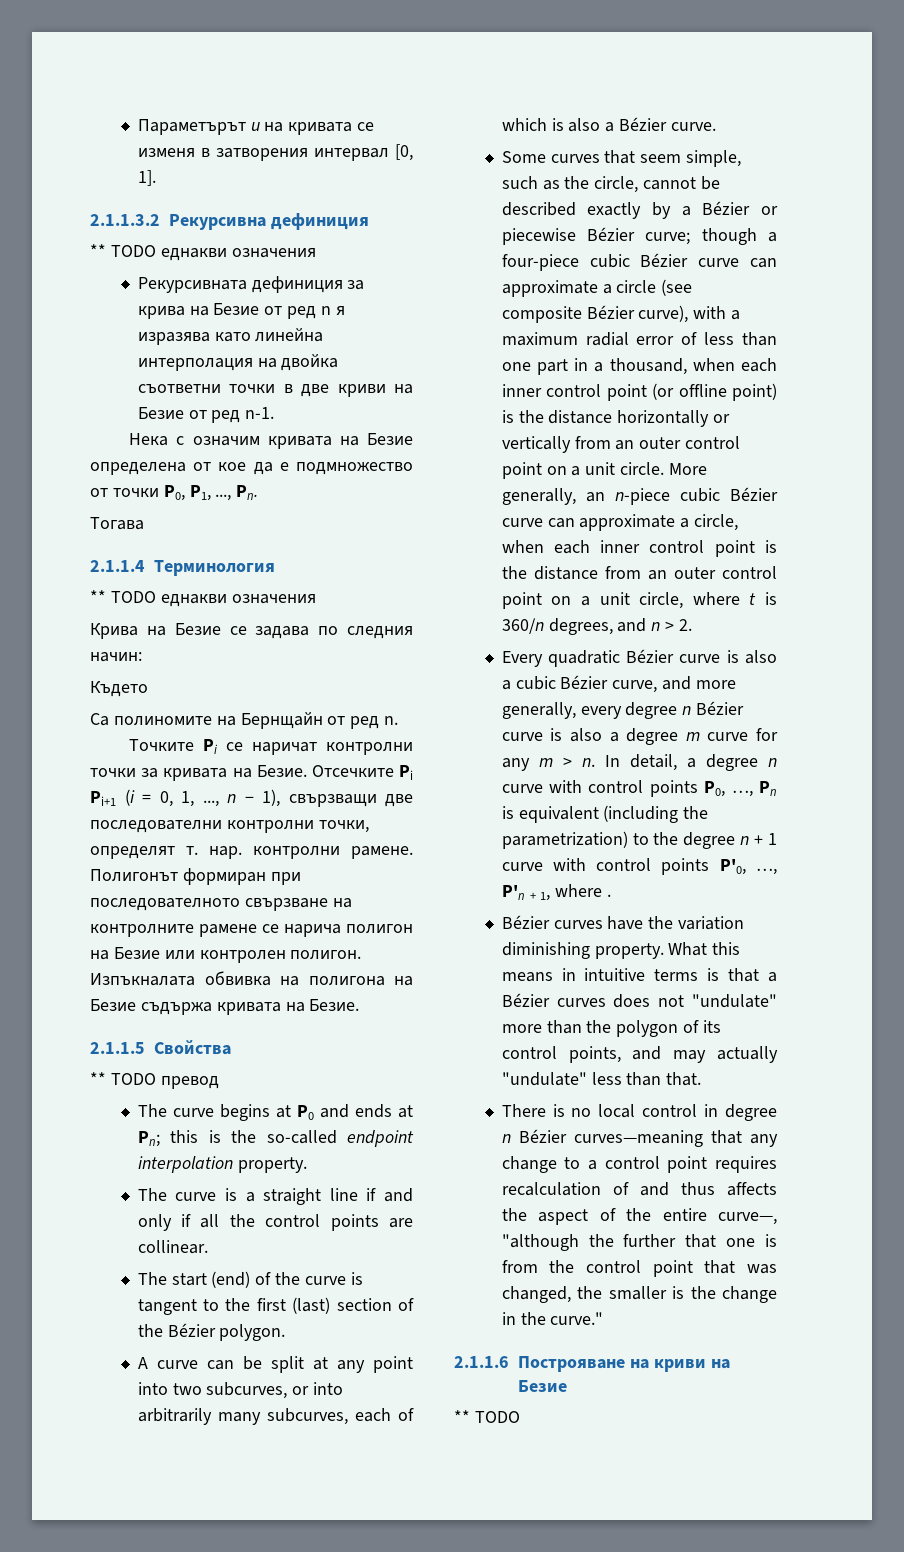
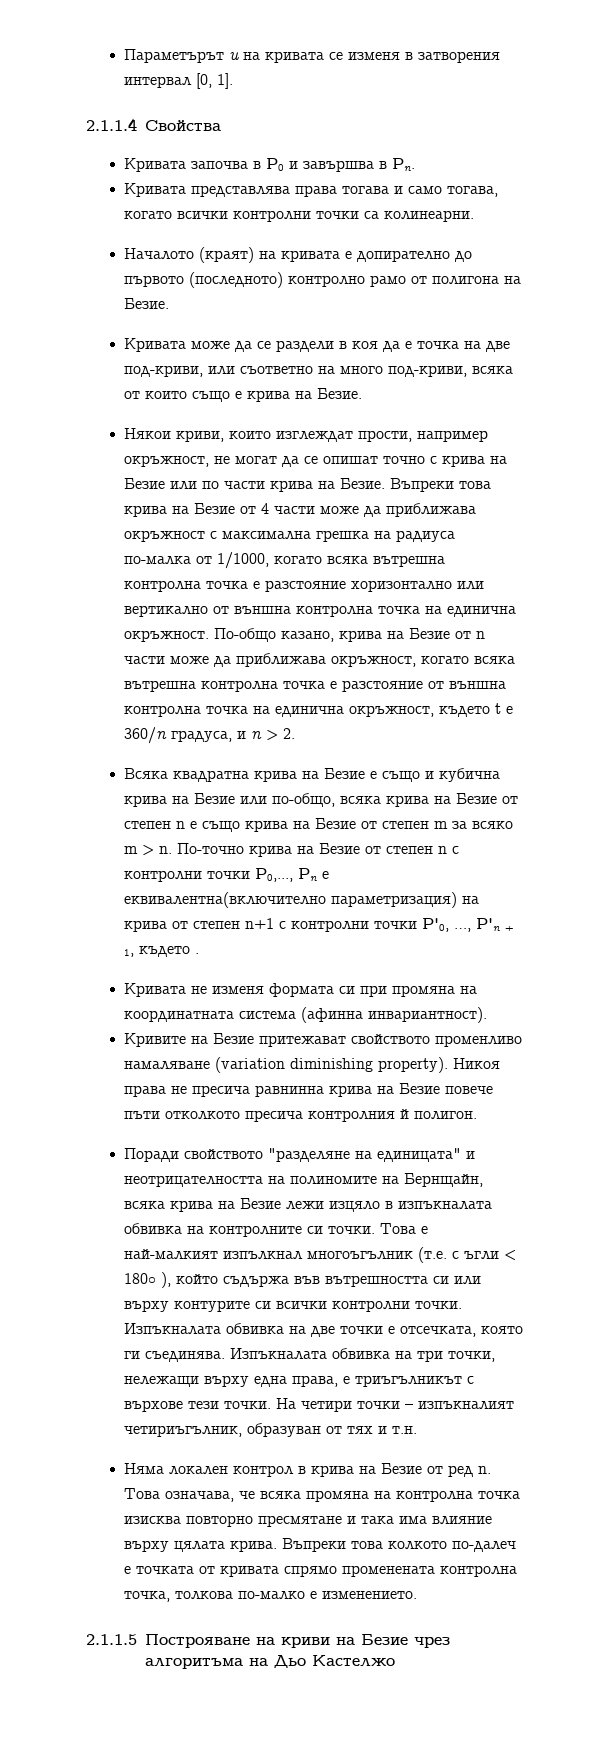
- 2.1.1.3.2 Рекурсивна дефиниция
- ** TODO еднакви означения
- Рекурсивната дефиниция за крива на Безие от ред n я изразява като линейна интерполация на двойка съответни точки в две криви на Безие от ред n-1.
- Нека с означим кривата на Безие определена от кое да е подмножество от точки P0, P1, ..., Pn.
- Тогава
- 2.1.1.4 Терминология
- ** TODO еднакви означения
- Крива на Безие се задава по следния начин:
- Където
- Са полиномите на Бернщайн от ред n.
- Точките Pi се наричат контролни точки за кривата на Безие. Отсечките Pi Pi+1 (i = 0, 1, ..., n − 1), свързващи две последователни контролни точки, определят т. нар. контролни рамене. Полигонът формиран при последователното свързване на контролните рамене се нарича полигон на Безие или контролен полигон. Изпъкналата обвивка на полигона на Безие съдържа кривата на Безие.
- 2.1.1.5 Свойства
- ** TODO превод
- The curve begins at P0 and ends at Pn; this is the so-called endpoint interpolation property.
- The curve is a straight line if and only if all the control points are collinear.
- The start (end) of the curve is tangent to the first (last) section of the Bézier polygon.
- A curve can be split at any point into two subcurves, or into arbitrarily many subcurves, each of which is also a Bézier curve.
- Some curves that seem simple, such as the circle, cannot be described exactly by a Bézier or piecewise Bézier curve; though a four-piece cubic Bézier curve can approximate a circle (see composite Bézier curve), with a maximum radial error of less than one part in a thousand, when each inner control point (or offline point) is the distance horizontally or vertically from an outer control point on a unit circle. More generally, an n-piece cubic Bézier curve can approximate a circle, when each inner control point is the distance from an outer control point on a unit circle, where t is 360/n degrees, and n > 2.
- Every quadratic Bézier curve is also a cubic Bézier curve, and more generally, every degree n Bézier curve is also a degree m curve for any m > n. In detail, a degree n curve with control points P0, …, Pn is equivalent (including the parametrization) to the degree n + 1 curve with control points P'0, …, P'n + 1, where .
- Bézier curves have the variation diminishing property. What this means in intuitive terms is that a Bézier curves does not "undulate" more than the polygon of its control points, and may actually "undulate" less than that.
- There is no local control in degree n Bézier curves—meaning that any change to a control point requires recalculation of and thus affects the aspect of the entire curve—, "although the further that one is from the control point that was changed, the smaller is the change in the curve."
- 2.1.1.6 Построяване на криви на Безие
- ** TODO
+ 2.1.1.4 Свойства
+ Кривата започва в P0 и завършва в Pn.
+ Кривата представлява права тогава и само тогава, когато всички контролни точки са колинеарни.
+ Началото (краят) на кривата е допирателно до първото (последното) контролно рамо от полигона на Безие.
+ Кривата може да се раздели в коя да е точка на две под-криви, или съответно на много под-криви, всяка от които също е крива на Безие.
+ Някои криви, които изглеждат прости, например окръжност, не могат да се опишат точно с крива на Безие или по части крива на Безие. Въпреки това крива на Безие от 4 части може да приближава окръжност с максимална грешка на радиуса по-малка от 1/1000, когато всяка вътрешна контролна точка е разстояние хоризонтално или вертикално от външна контролна точка на единична окръжност. По-общо казано, крива на Безие от n части може да приближава окръжност, когато всяка вътрешна контролна точка е разстояние от външна контролна точка на единична окръжност, където t е 360/n градуса, и n > 2.
+ Всяка квадратна крива на Безие е също и кубична крива на Безие или по-общо, всяка крива на Безие от степен n е също крива на Безие от степен m за всяко m > n. По-точно крива на Безие от степен n с контролни точки P0,..., Pn е еквивалентна(включително параметризация) на крива от степен n+1 с контролни точки P'0, …, P'n + 1, където .
+ Кривата не изменя формата си при промяна на координатната система (афинна инвариантност).
+ Кривите на Безие притежават свойството променливо намаляване (variation diminishing property). Никоя права не пресича равнинна крива на Безие повече пъти отколкото пресича контролния й полигон.
+ Поради свойството "разделяне на единицата" и неотрицателността на полиномите на Бернщайн, всяка крива на Безие лежи изцяло в изпъкналата обвивка на контролните си точки. Това е най-малкият изпълкнал многоъгълник (т.е. с ъгли < 180◦ ), който съдържа във вътрешността си или върху контурите си всички контролни точки. Изпъкналата обвивка на две точки е отсечката, която ги съединява. Изпъкналата обвивка на три точки, нележащи върху една права, е триъгълникът с върхове тези точки. На четири точки – изпъкналият четириъгълник, образуван от тях и т.н.
+ Няма локален контрол в крива на Безие от ред n. Това означава, че всяка промяна на контролна точка изисква повторно пресмятане и така има влияние върху цялата крива. Въпреки това колкото по-далеч е точката от кривата спрямо променената контролна точка, толкова по-малко е изменението.
+ 2.1.1.5 Построяване на криви на Безие чрез алгоритъма на Дьо Кастелжо

